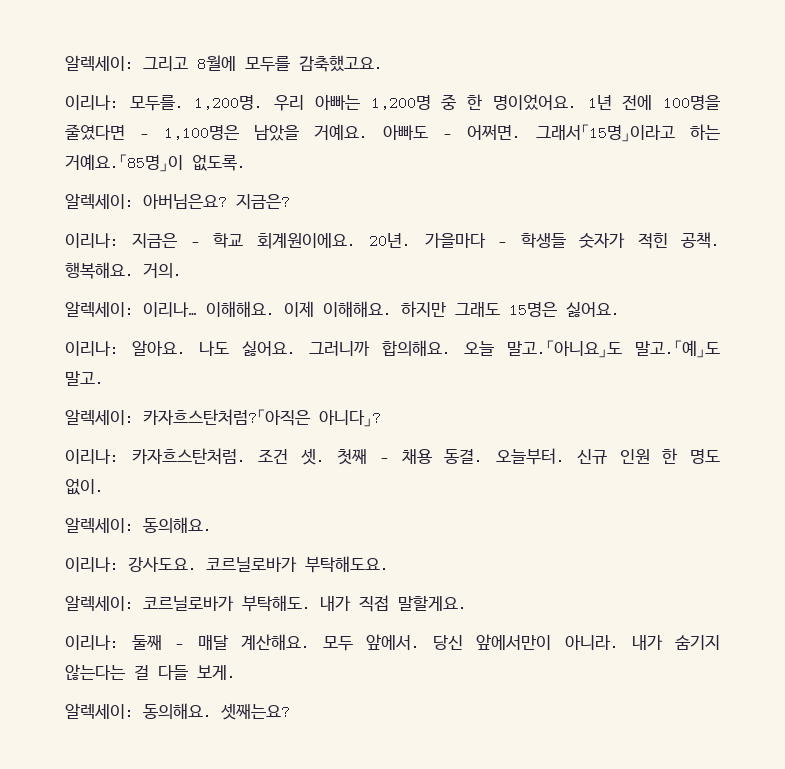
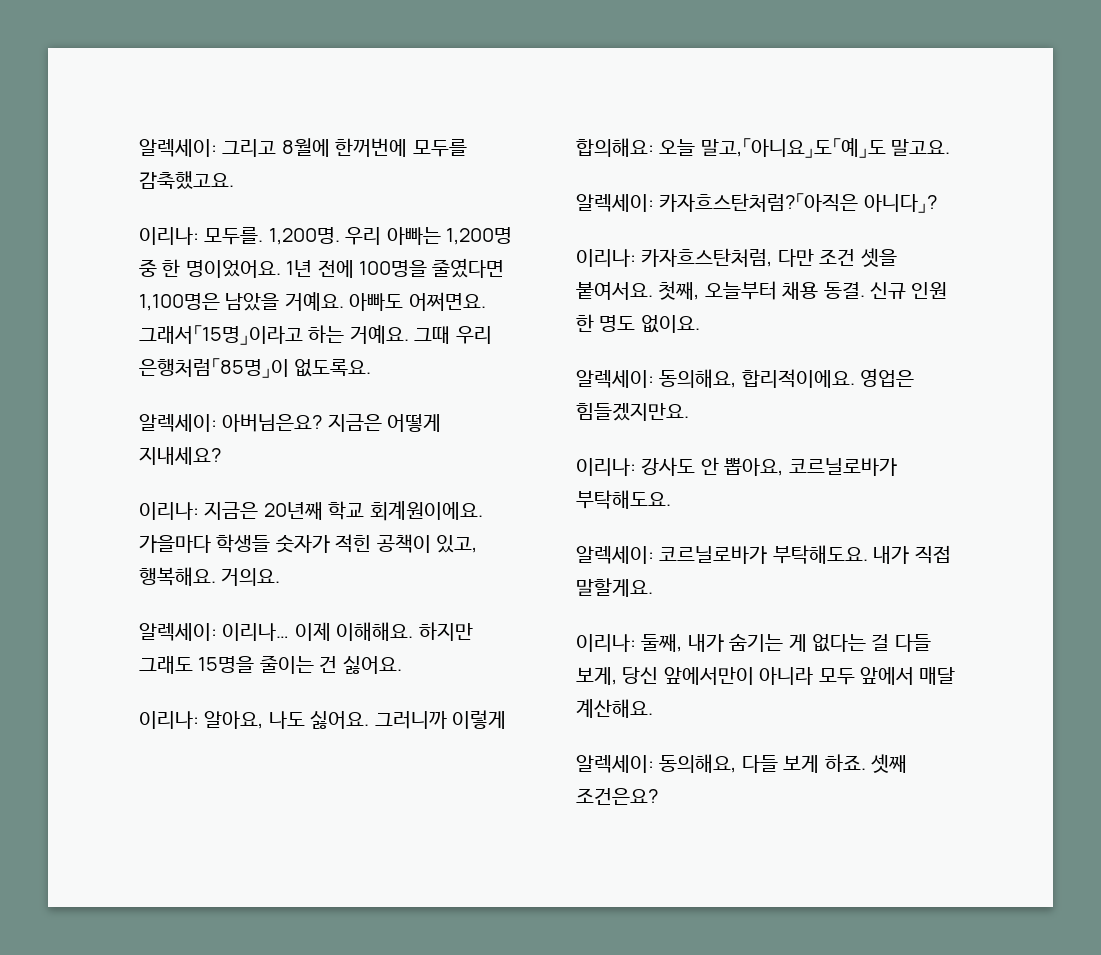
- 알렉세이: 그리고 8월에 모두를 감축했고요.
+ 알렉세이: 그리고 8월에 한꺼번에 모두를 감축했고요.
- 1년 전에 100명을 줄였다면 — 1,100명은 남았을 거예요.
+ 1년 전에 100명을 줄였다면 1,100명은 남았을 거예요.
- 아빠도 — 어쩌면.
+ 아빠도 어쩌면요.
- 「85명」이 없도록.
+ 그때 우리 은행처럼「85명」이 없도록요.
- 지금은?
+ 지금은 어떻게 지내세요?
- 이리나: 지금은 — 학교 회계원이에요.
+ 이리나: 지금은 20년째 학교 회계원이에요.
- 20년. 가을마다 — 학생들 숫자가 적힌 공책. 행복해요. 거의.
+ 가을마다 학생들 숫자가 적힌 공책이 있고, 행복해요. 거의요.
- 알렉세이: 이리나… 이해해요.
+ 알렉세이: 이리나…
- 하지만 그래도 15명은 싫어요.
+ 하지만 그래도 15명을 줄이는 건 싫어요.
- 이리나: 알아요. 나도 싫어요.
+ 이리나: 알아요, 나도 싫어요.
- 그러니까 합의해요. 오늘 말고.「아니요」도 말고.「예」도 말고.
+ 그러니까 이렇게 합의해요: 오늘 말고,「아니요」도「예」도 말고요.
- 이리나: 카자흐스탄처럼. 조건 셋. 첫째 — 채용 동결.
+ 이리나: 카자흐스탄처럼, 다만 조건 셋을 붙여서요. 첫째, 오늘부터 채용 동결.
- 오늘부터.
- 신규 인원 한 명도 없이.
- 알렉세이: 동의해요.
- 이리나: 강사도요. 코르닐로바가 부탁해도요.
+ 신규 인원 한 명도 없이요.
+ 알렉세이: 동의해요, 합리적이에요. 영업은 힘들겠지만요.
+ 이리나: 강사도 안 뽑아요, 코르닐로바가 부탁해도요.
- 알렉세이: 코르닐로바가 부탁해도.
+ 알렉세이: 코르닐로바가 부탁해도요.
- 이리나: 둘째 — 매달 계산해요. 모두 앞에서. 당신 앞에서만이 아니라. 내가 숨기지 않는다는 걸 다들 보게.
- 알렉세이: 동의해요. 셋째는요?
+ 이리나: 둘째, 내가 숨기는 게 없다는 걸 다들 보게, 당신 앞에서만이 아니라 모두 앞에서 매달 계산해요.
+ 알렉세이: 동의해요, 다들 보게 하죠. 셋째 조건은요?

